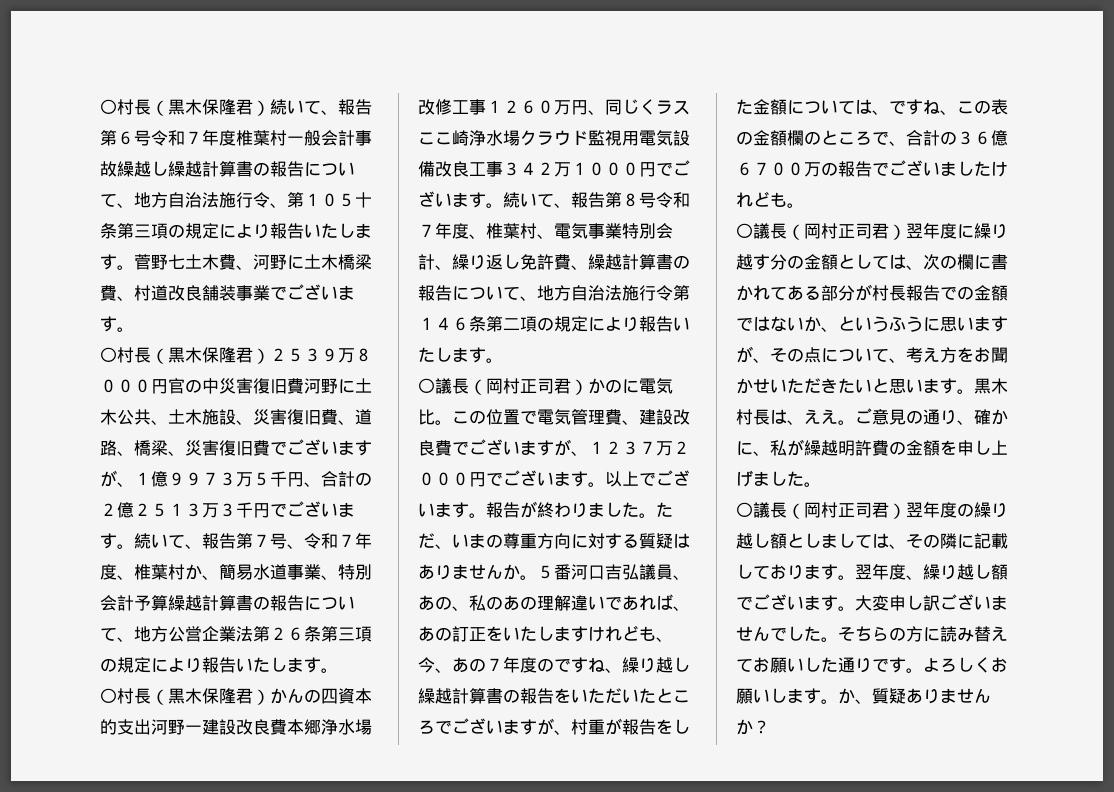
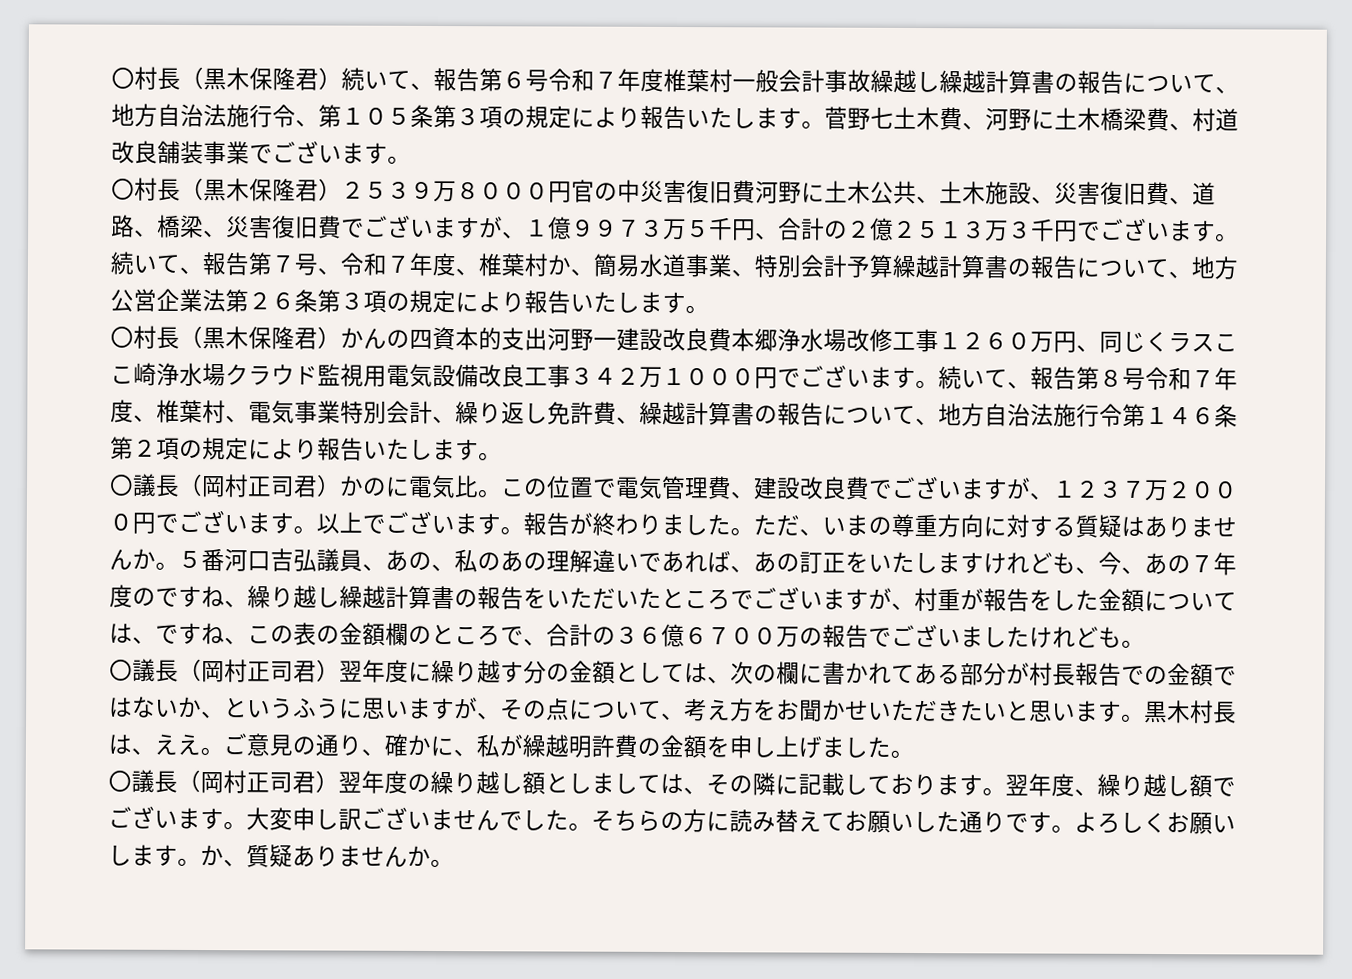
- 〇村長（黒木保隆君）続いて、報告第６号令和７年度椎葉村一般会計事故繰越し繰越計算書の報告について、地方自治法施行令、第１０５十条第三項の規定により報告いたします。
+ 〇村長（黒木保隆君）続いて、報告第６号令和７年度椎葉村一般会計事故繰越し繰越計算書の報告について、地方自治法施行令、第１０５条第３項の規定により報告いたします。
- 続いて、報告第７号、令和７年度、椎葉村か、簡易水道事業、特別会計予算繰越計算書の報告について、地方公営企業法第２６条第三項の規定により報告いたします。
+ 続いて、報告第７号、令和７年度、椎葉村か、簡易水道事業、特別会計予算繰越計算書の報告について、地方公営企業法第２６条第３項の規定により報告いたします。
- 続いて、報告第８号令和７年度、椎葉村、電気事業特別会計、繰り返し免許費、繰越計算書の報告について、地方自治法施行令第１４６条第二項の規定により報告いたします。
+ 続いて、報告第８号令和７年度、椎葉村、電気事業特別会計、繰り返し免許費、繰越計算書の報告について、地方自治法施行令第１４６条第２項の規定により報告いたします。
- か、質疑ありませんか？
+ か、質疑ありませんか。

